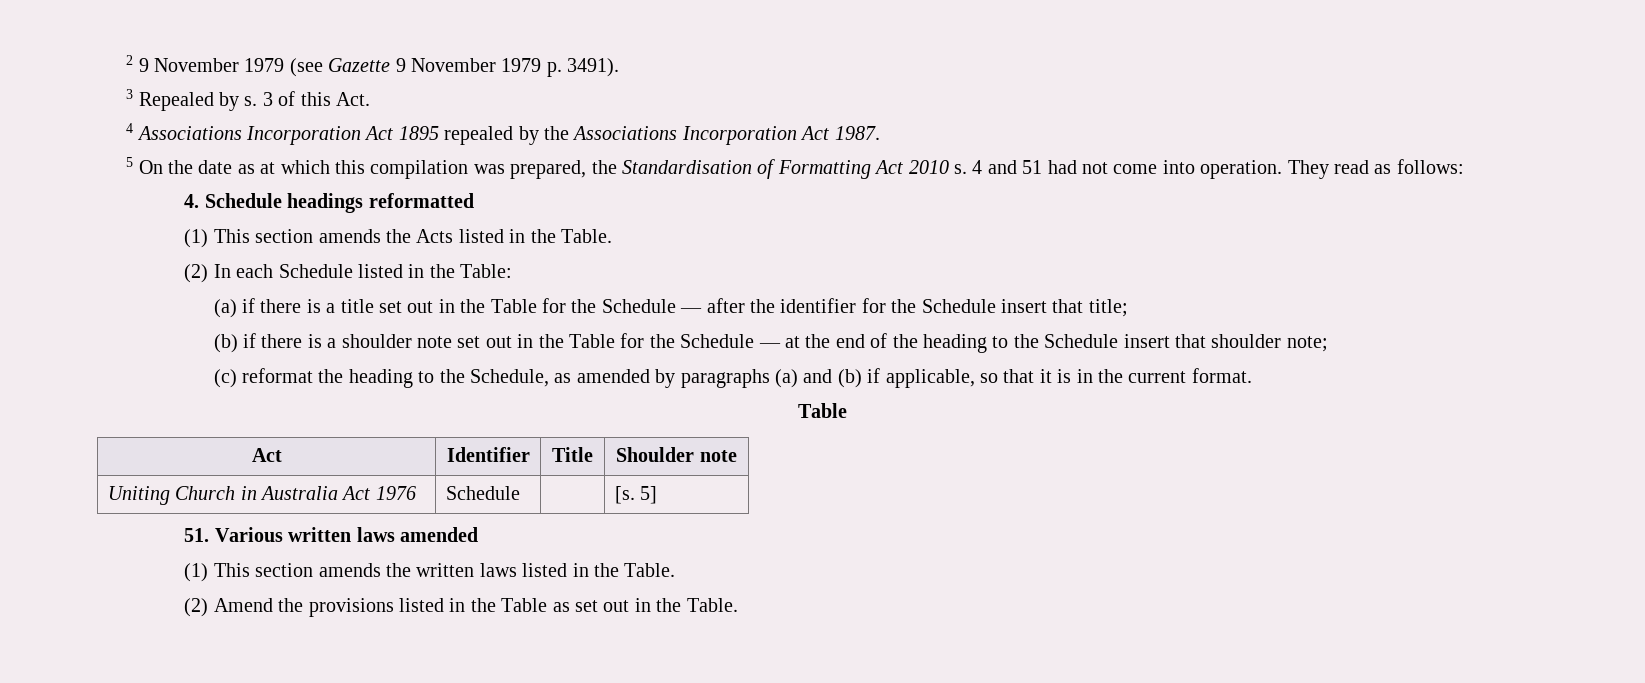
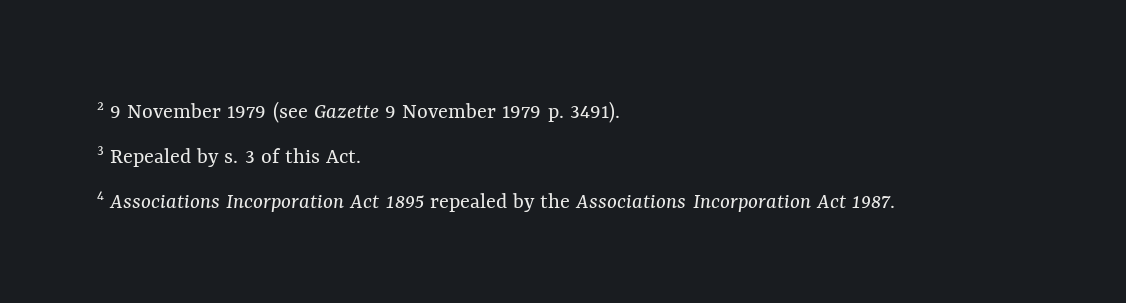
- 5 On the date as at which this compilation was prepared, the Standardisation of Formatting Act 2010 s. 4 and 51 had not come into operation. They read as follows:
- 4. Schedule headings reformatted
- (1) This section amends the Acts listed in the Table.
- (2) In each Schedule listed in the Table:
- (a) if there is a title set out in the Table for the Schedule — after the identifier for the Schedule insert that title;
- (b) if there is a shoulder note set out in the Table for the Schedule — at the end of the heading to the Schedule insert that shoulder note;
- (c) reformat the heading to the Schedule, as amended by paragraphs (a) and (b) if applicable, so that it is in the current format.
- Table
- Act | Identifier | Title | Shoulder note
- Uniting Church in Australia Act 1976 | Schedule | | [s. 5]
- 51. Various written laws amended
- (1) This section amends the written laws listed in the Table.
- (2) Amend the provisions listed in the Table as set out in the Table.

